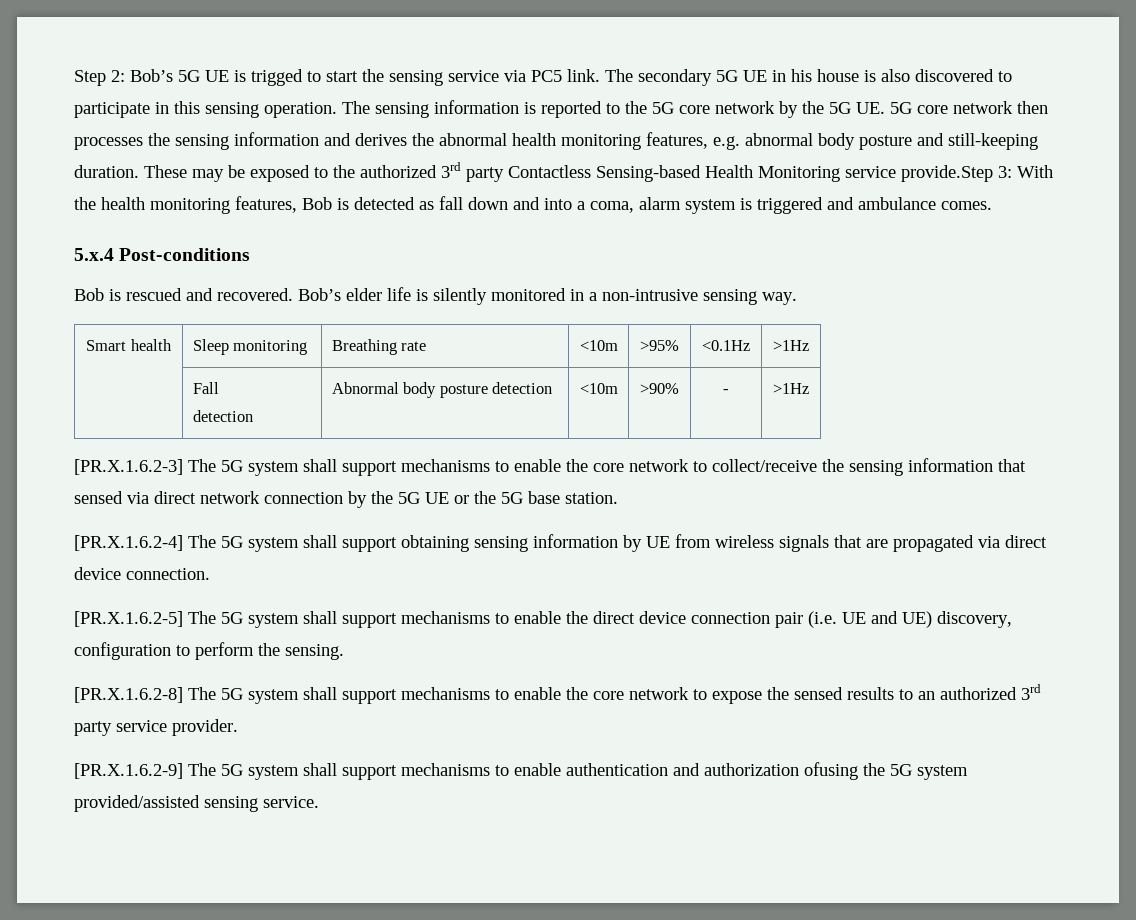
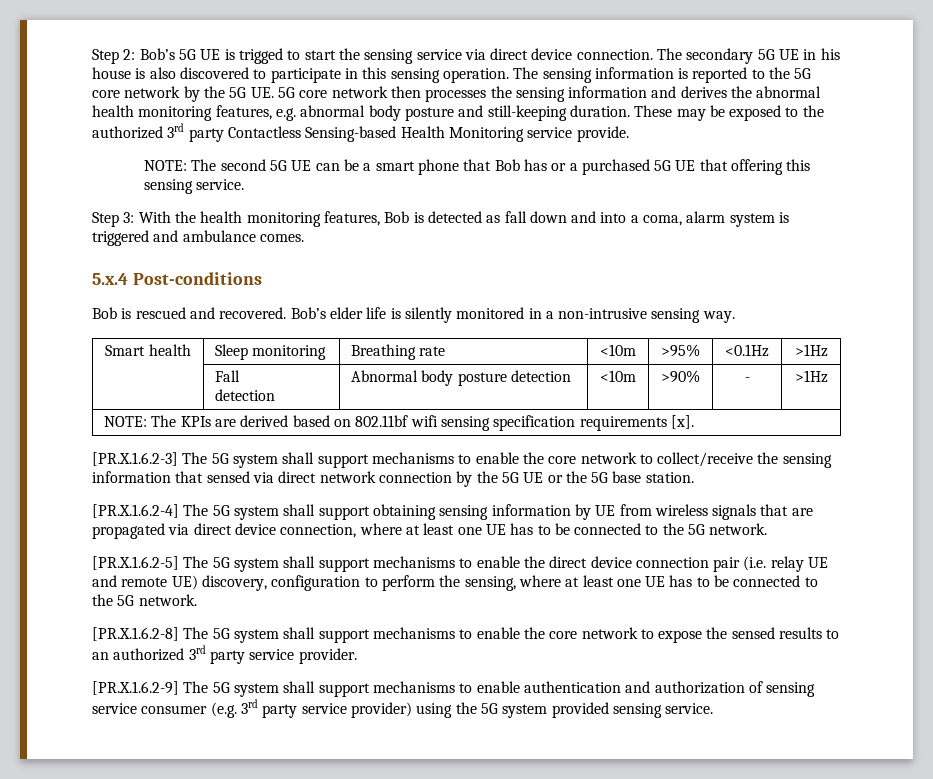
- Step 2: Bob’s 5G UE is trigged to start the sensing service via PC5 link.
+ Step 2: Bob’s 5G UE is trigged to start the sensing service via direct device connection.
- These may be exposed to the authorized 3rd party Contactless Sensing-based Health Monitoring service provide.Step 3: With the health monitoring features, Bob is detected as fall down and into a coma, alarm system is triggered and ambulance comes.
+ These may be exposed to the authorized 3rd party Contactless Sensing-based Health Monitoring service provide.
+ NOTE: The second 5G UE can be a smart phone that Bob has or a purchased 5G UE that offering this sensing service.
+ Step 3: With the health monitoring features, Bob is detected as fall down and into a coma, alarm system is triggered and ambulance comes.
+ NOTE: The KPIs are derived based on 802.11bf wifi sensing specification requirements [x].
- [PR.X.1.6.2-4] The 5G system shall support obtaining sensing information by UE from wireless signals that are propagated via direct device connection.
+ [PR.X.1.6.2-4] The 5G system shall support obtaining sensing information by UE from wireless signals that are propagated via direct device connection, where at least one UE has to be connected to the 5G network.
- [PR.X.1.6.2-5] The 5G system shall support mechanisms to enable the direct device connection pair (i.e. UE and UE) discovery, configuration to perform the sensing.
+ [PR.X.1.6.2-5] The 5G system shall support mechanisms to enable the direct device connection pair (i.e. relay UE and remote UE) discovery, configuration to perform the sensing, where at least one UE has to be connected to the 5G network.
- [PR.X.1.6.2-9] The 5G system shall support mechanisms to enable authentication and authorization ofusing the 5G system provided/assisted sensing service.
+ [PR.X.1.6.2-9] The 5G system shall support mechanisms to enable authentication and authorization of sensing service consumer (e.g. 3rd party service provider) using the 5G system provided sensing service.

